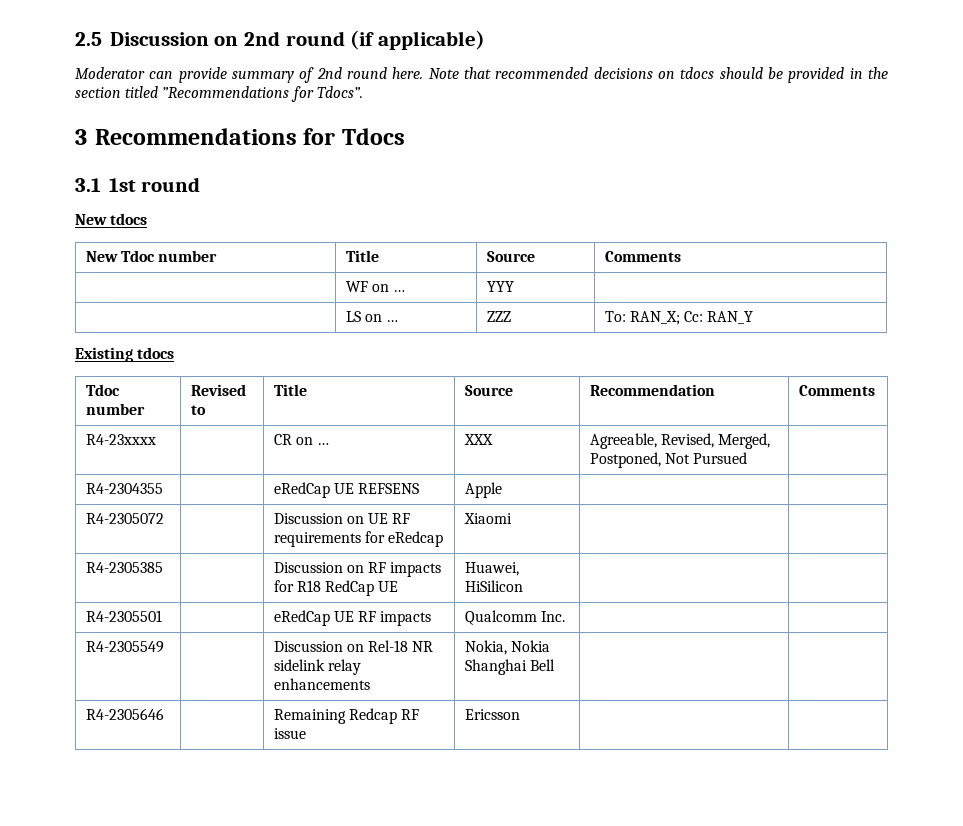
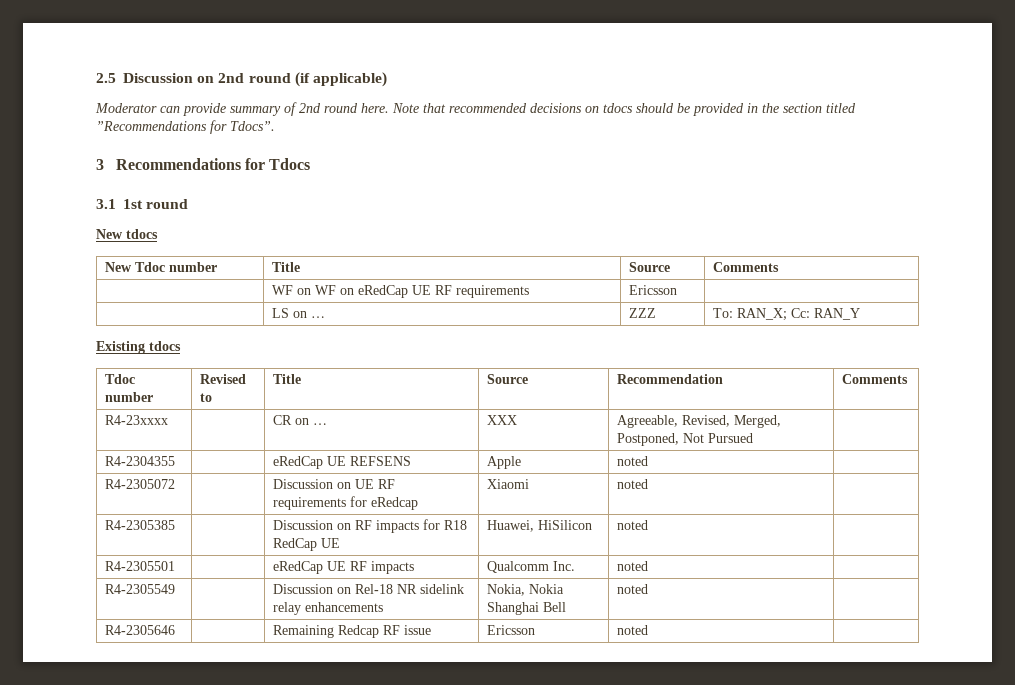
- | WF on … | YYY |
+ | WF on WF on eRedCap UE RF requirements | Ericsson |
- R4-2304355 | | eRedCap UE REFSENS | Apple | |
+ R4-2304355 | | eRedCap UE REFSENS | Apple | noted |
- R4-2305072 | | Discussion on UE RF requirements for eRedcap | Xiaomi | |
+ R4-2305072 | | Discussion on UE RF requirements for eRedcap | Xiaomi | noted |
- R4-2305385 | | Discussion on RF impacts for R18 RedCap UE | Huawei, HiSilicon | |
+ R4-2305385 | | Discussion on RF impacts for R18 RedCap UE | Huawei, HiSilicon | noted |
- R4-2305501 | | eRedCap UE RF impacts | Qualcomm Inc. | |
+ R4-2305501 | | eRedCap UE RF impacts | Qualcomm Inc. | noted |
- R4-2305549 | | Discussion on Rel-18 NR sidelink relay enhancements | Nokia, Nokia Shanghai Bell | |
+ R4-2305549 | | Discussion on Rel-18 NR sidelink relay enhancements | Nokia, Nokia Shanghai Bell | noted |
- R4-2305646 | | Remaining Redcap RF issue | Ericsson | |
+ R4-2305646 | | Remaining Redcap RF issue | Ericsson | noted |

